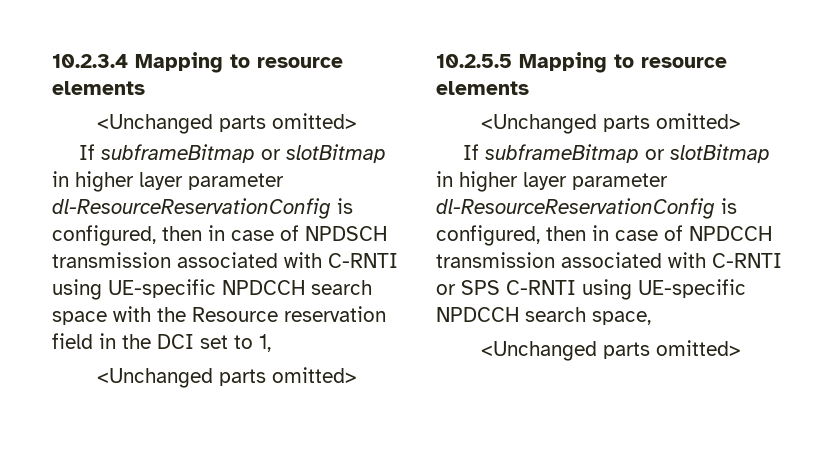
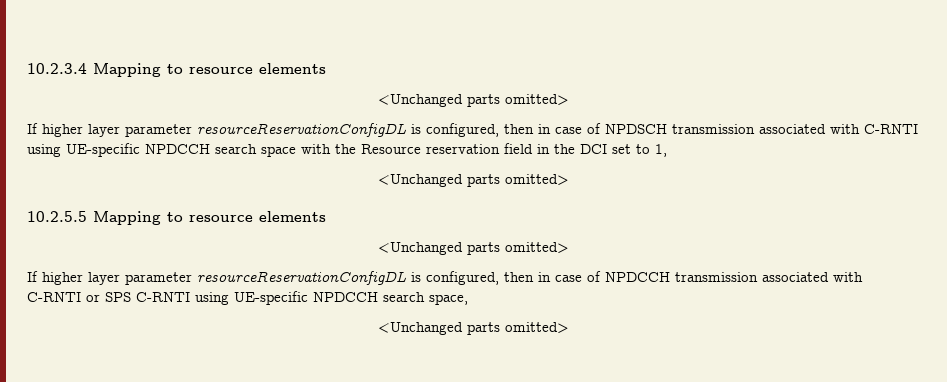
- If subframeBitmap or slotBitmap in higher layer parameter dl-ResourceReservationConfig is configured, then in case of NPDSCH transmission associated with C-RNTI using UE-specific NPDCCH search space with the Resource reservation field in the DCI set to 1,
+ If higher layer parameter resourceReservationConfigDL is configured, then in case of NPDSCH transmission associated with C-RNTI using UE-specific NPDCCH search space with the Resource reservation field in the DCI set to 1,
- If subframeBitmap or slotBitmap in higher layer parameter dl-ResourceReservationConfig is configured, then in case of NPDCCH transmission associated with C-RNTI or SPS C-RNTI using UE-specific NPDCCH search space,
+ If higher layer parameter resourceReservationConfigDL is configured, then in case of NPDCCH transmission associated with C-RNTI or SPS C-RNTI using UE-specific NPDCCH search space,

